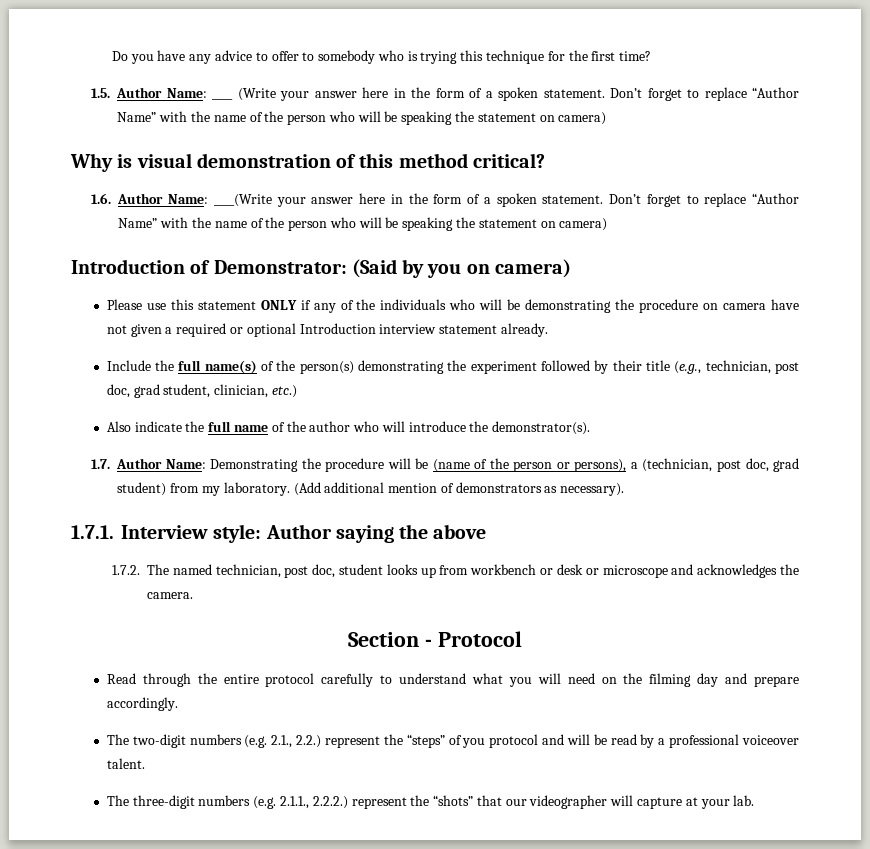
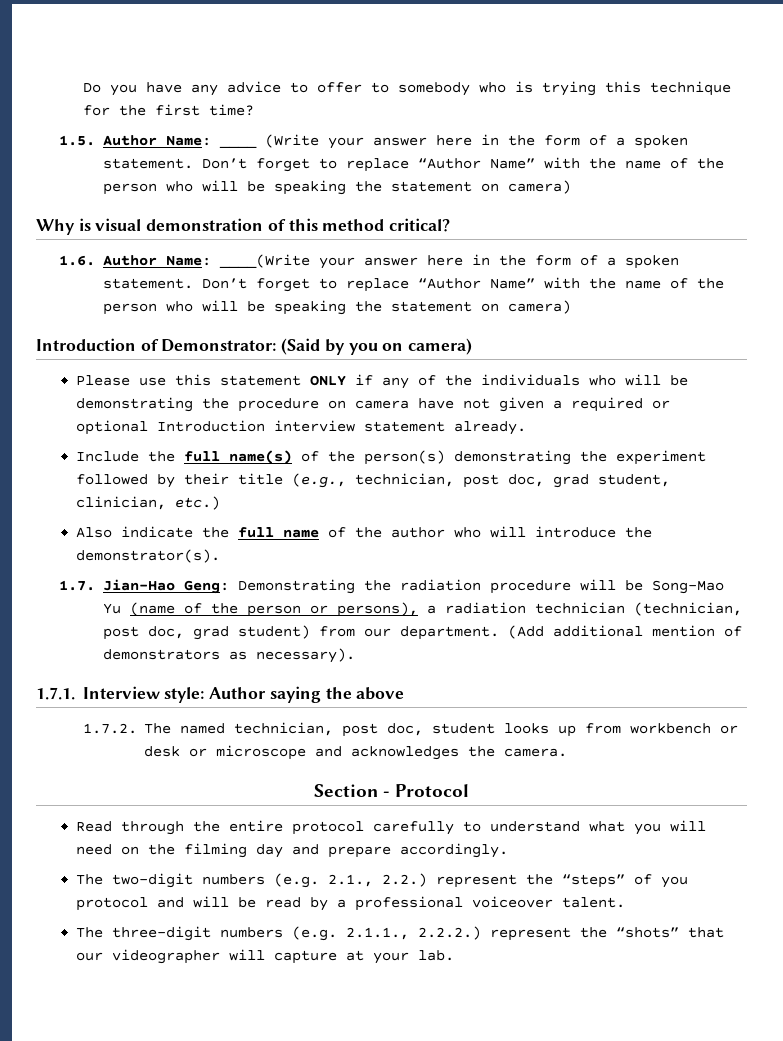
- 1.7. Author Name: Demonstrating the procedure will be (name of the person or persons), a (technician, post doc, grad student) from my laboratory.
+ 1.7. Jian-Hao Geng: Demonstrating the radiation procedure will be Song-Mao Yu (name of the person or persons), a radiation technician (technician, post doc, grad student) from our department.

